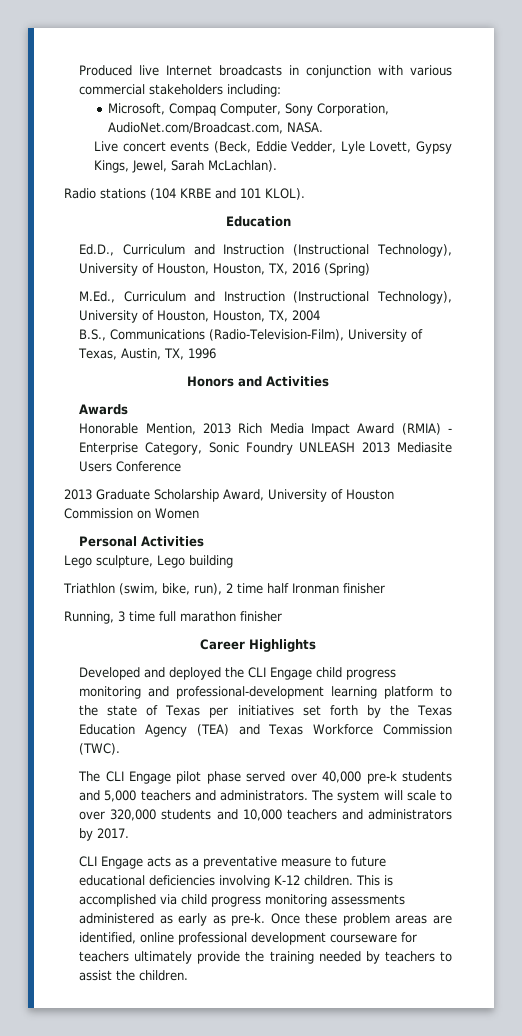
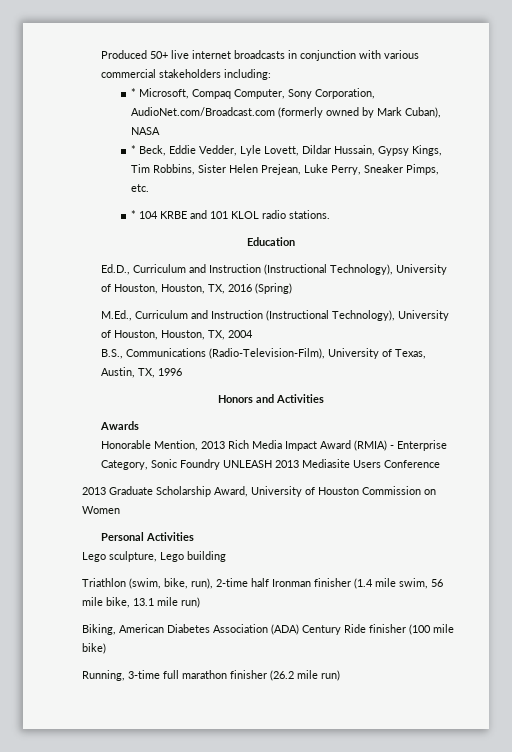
- Produced live Internet broadcasts in conjunction with various commercial stakeholders including:
+ Produced 50+ live internet broadcasts in conjunction with various commercial stakeholders including:
- Microsoft, Compaq Computer, Sony Corporation, AudioNet.com/Broadcast.com, NASA.
- Live concert events (Beck, Eddie Vedder, Lyle Lovett, Gypsy Kings, Jewel, Sarah McLachlan).
- Radio stations (104 KRBE and 101 KLOL).
+ * Microsoft, Compaq Computer, Sony Corporation, AudioNet.com/Broadcast.com (formerly owned by Mark Cuban), NASA
+ * Beck, Eddie Vedder, Lyle Lovett, Dildar Hussain, Gypsy Kings, Tim Robbins, Sister Helen Prejean, Luke Perry, Sneaker Pimps, etc.
+ * 104 KRBE and 101 KLOL radio stations.
- Triathlon (swim, bike, run), 2 time half Ironman finisher
+ Triathlon (swim, bike, run), 2-time half Ironman finisher (1.4 mile swim, 56 mile bike, 13.1 mile run)
+ Biking, American Diabetes Association (ADA) Century Ride finisher (100 mile bike)
- Running, 3 time full marathon finisher
- Career Highlights
- Developed and deployed the CLI Engage child progress monitoring and professional-development learning platform to the state of Texas per initiatives set forth by the Texas Education Agency (TEA) and Texas Workforce Commission (TWC).
- The CLI Engage pilot phase served over 40,000 pre-k students and 5,000 teachers and administrators. The system will scale to over 320,000 students and 10,000 teachers and administrators by 2017.
- CLI Engage acts as a preventative measure to future educational deficiencies involving K-12 children. This is accomplished via child progress monitoring assessments administered as early as pre-k. Once these problem areas are identified, online professional development courseware for teachers ultimately provide the training needed by teachers to assist the children.
+ Running, 3-time full marathon finisher (26.2 mile run)

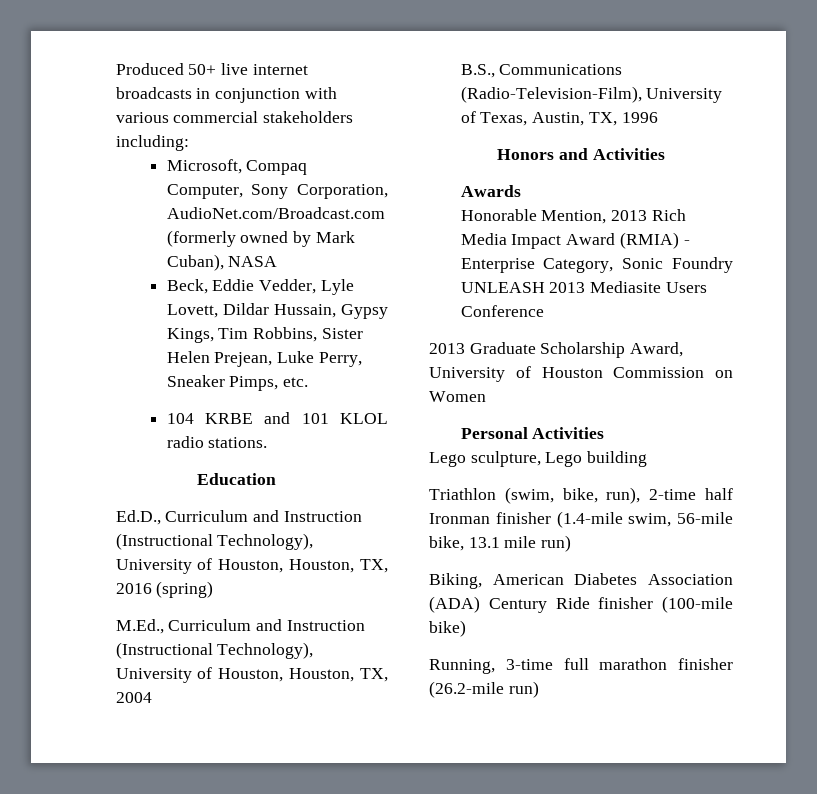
- * Microsoft, Compaq Computer, Sony Corporation, AudioNet.com/Broadcast.com (formerly owned by Mark Cuban), NASA
+ Microsoft, Compaq Computer, Sony Corporation, AudioNet.com/Broadcast.com (formerly owned by Mark Cuban), NASA
- * Beck, Eddie Vedder, Lyle Lovett, Dildar Hussain, Gypsy Kings, Tim Robbins, Sister Helen Prejean, Luke Perry, Sneaker Pimps, etc.
+ Beck, Eddie Vedder, Lyle Lovett, Dildar Hussain, Gypsy Kings, Tim Robbins, Sister Helen Prejean, Luke Perry, Sneaker Pimps, etc.
- * 104 KRBE and 101 KLOL radio stations.
+ 104 KRBE and 101 KLOL radio stations.
- Ed.D., Curriculum and Instruction (Instructional Technology), University of Houston, Houston, TX, 2016 (Spring)
+ Ed.D., Curriculum and Instruction (Instructional Technology), University of Houston, Houston, TX, 2016 (spring)
- Triathlon (swim, bike, run), 2-time half Ironman finisher (1.4 mile swim, 56 mile bike, 13.1 mile run)
+ Triathlon (swim, bike, run), 2-time half Ironman finisher (1.4-mile swim, 56-mile bike, 13.1 mile run)
- Biking, American Diabetes Association (ADA) Century Ride finisher (100 mile bike)
+ Biking, American Diabetes Association (ADA) Century Ride finisher (100-mile bike)
- Running, 3-time full marathon finisher (26.2 mile run)
+ Running, 3-time full marathon finisher (26.2-mile run)

